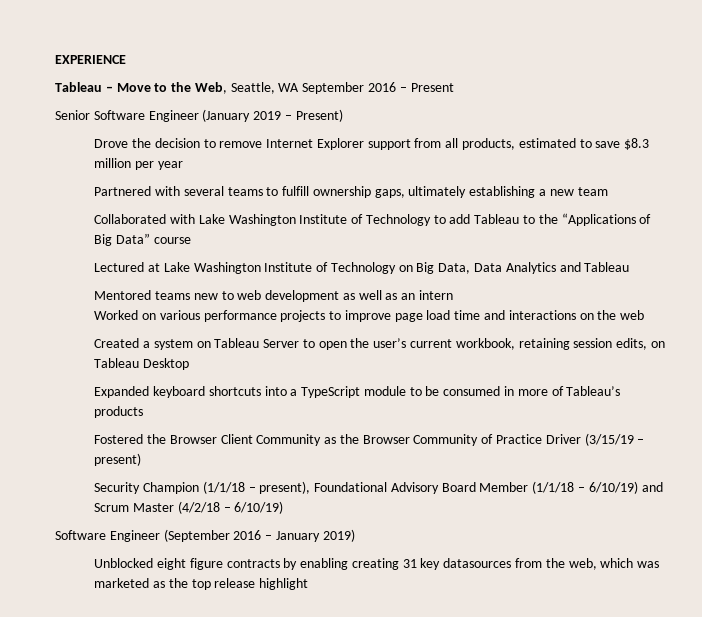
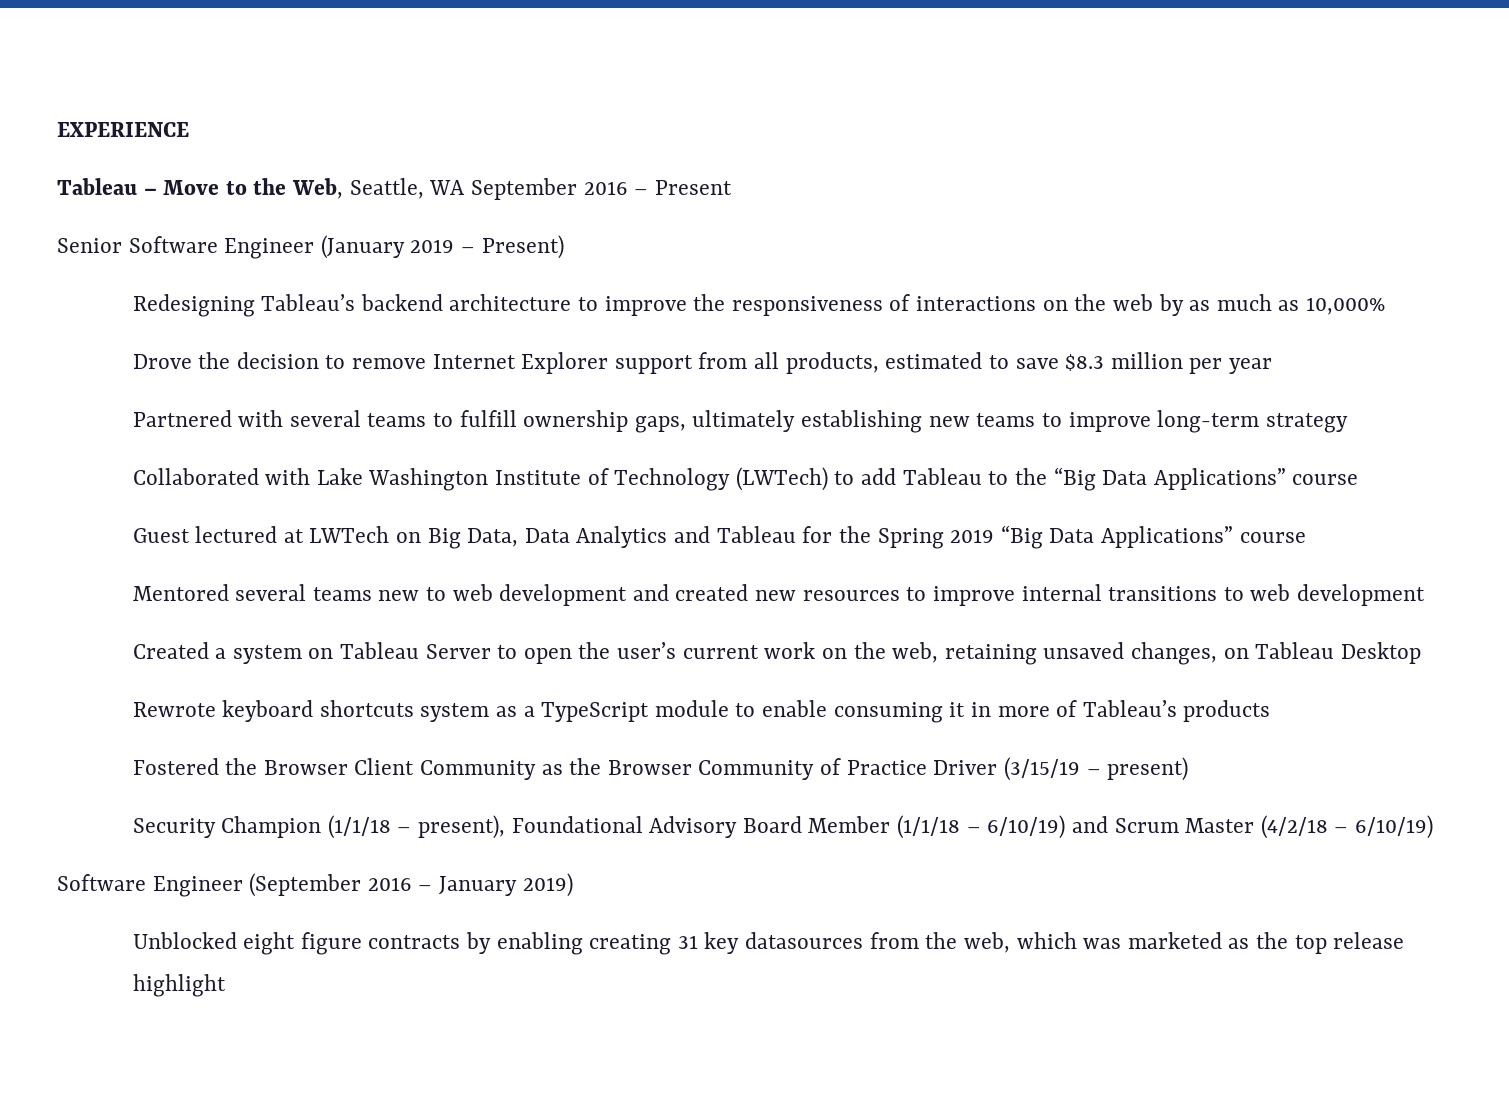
+ Redesigning Tableau’s backend architecture to improve the responsiveness of interactions on the web by as much as 10,000%
- Partnered with several teams to fulfill ownership gaps, ultimately establishing a new team
+ Partnered with several teams to fulfill ownership gaps, ultimately establishing new teams to improve long-term strategy
- Collaborated with Lake Washington Institute of Technology to add Tableau to the “Applications of Big Data” course
- Lectured at Lake Washington Institute of Technology on Big Data, Data Analytics and Tableau
+ Collaborated with Lake Washington Institute of Technology (LWTech) to add Tableau to the “Big Data Applications” course
+ Guest lectured at LWTech on Big Data, Data Analytics and Tableau for the Spring 2019 “Big Data Applications” course
- Mentored teams new to web development as well as an intern
- Worked on various performance projects to improve page load time and interactions on the web
+ Mentored several teams new to web development and created new resources to improve internal transitions to web development
- Created a system on Tableau Server to open the user’s current workbook, retaining session edits, on Tableau Desktop
+ Created a system on Tableau Server to open the user’s current work on the web, retaining unsaved changes, on Tableau Desktop
- Expanded keyboard shortcuts into a TypeScript module to be consumed in more of Tableau’s products
+ Rewrote keyboard shortcuts system as a TypeScript module to enable consuming it in more of Tableau’s products

